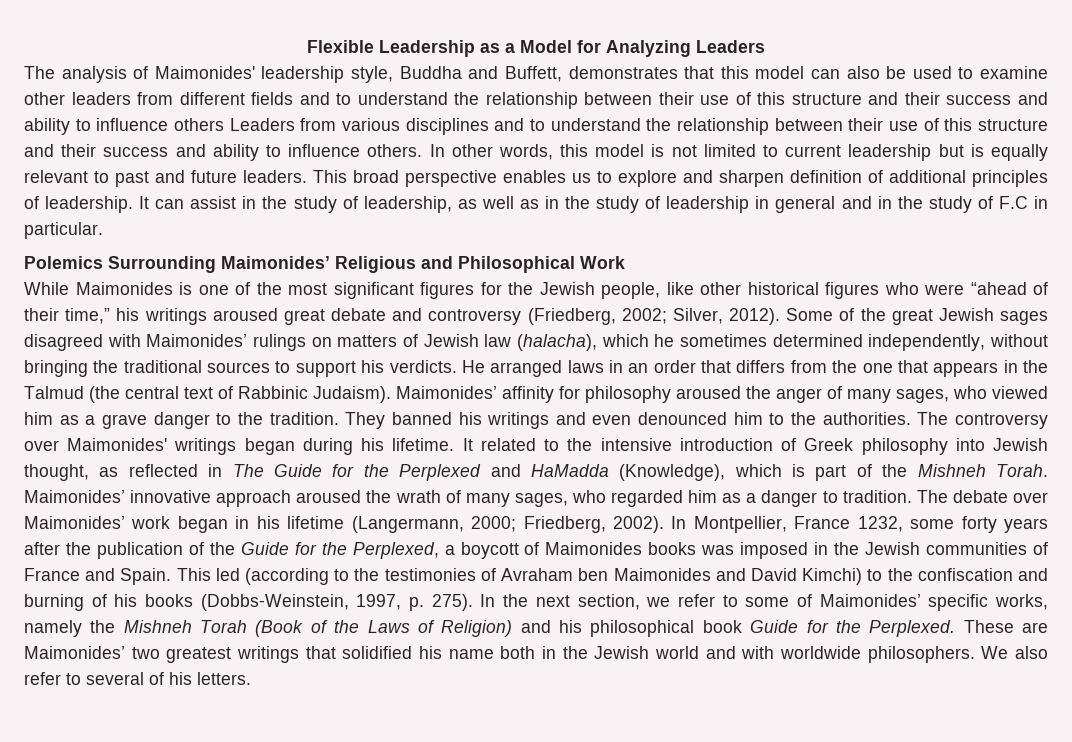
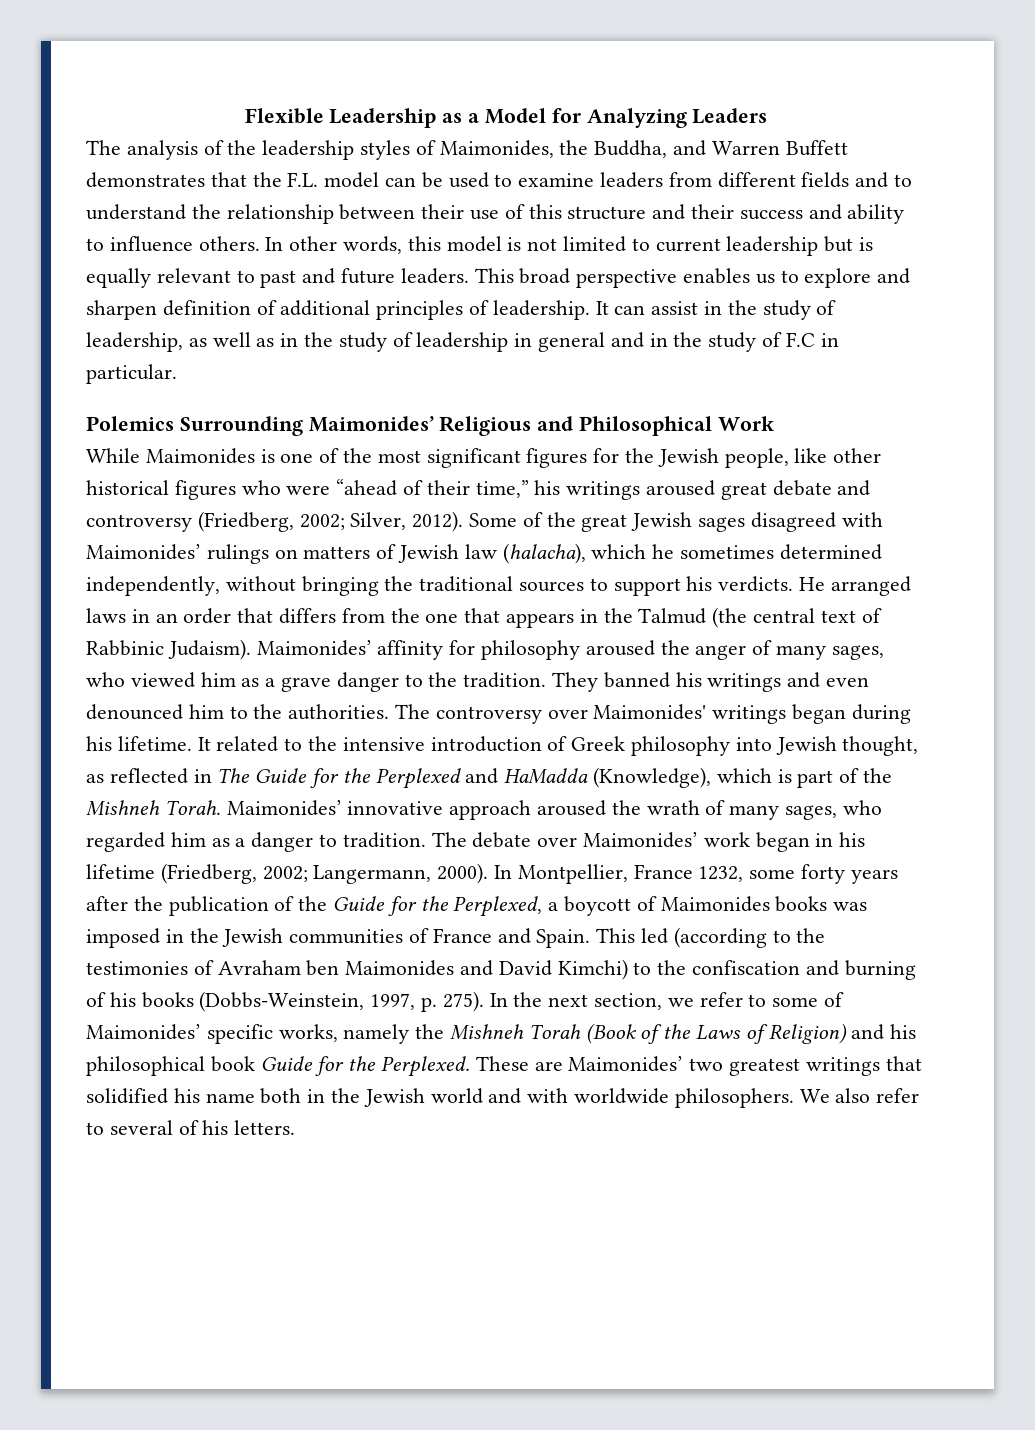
- The analysis of Maimonides' leadership style, Buddha and Buffett, demonstrates that this model can also be used to examine other leaders from different fields and to understand the relationship between their use of this structure and their success and ability to influence others Leaders from various disciplines and to understand the relationship between their use of this structure and their success and ability to influence others.
+ The analysis of the leadership styles of Maimonides, the Buddha, and Warren Buffett demonstrates that the F.L. model can be used to examine leaders from different fields and to understand the relationship between their use of this structure and their success and ability to influence others.
- The debate over Maimonides’ work began in his lifetime (Langermann, 2000; Friedberg, 2002).
+ The debate over Maimonides’ work began in his lifetime (Friedberg, 2002; Langermann, 2000).

